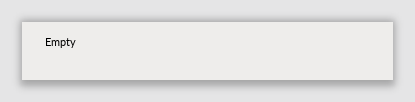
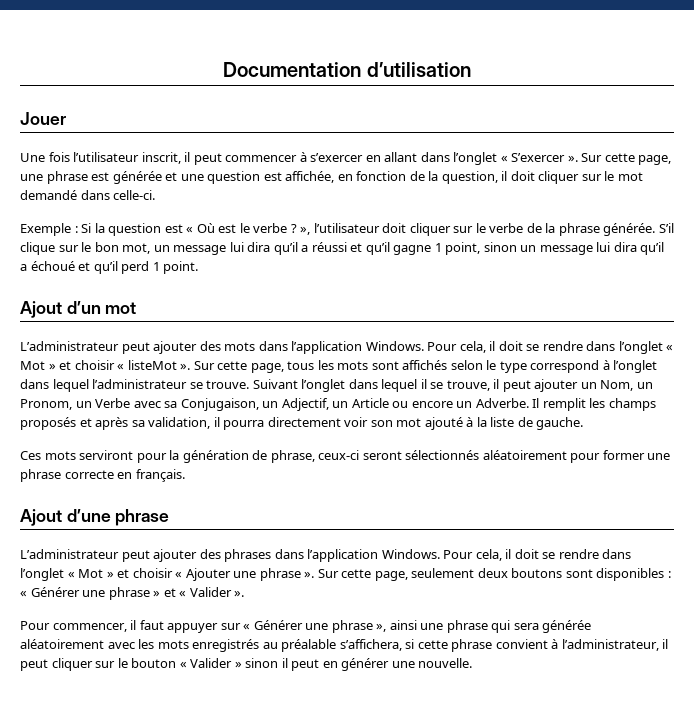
- Empty
+ Documentation d’utilisation
+ Jouer
+ Une fois l’utilisateur inscrit, il peut commencer à s’exercer en allant dans l’onglet « S’exercer ». Sur cette page, une phrase est générée et une question est affichée, en fonction de la question, il doit cliquer sur le mot demandé dans celle-ci.
+ Exemple : Si la question est « Où est le verbe ? », l’utilisateur doit cliquer sur le verbe de la phrase générée. S’il clique sur le bon mot, un message lui dira qu’il a réussi et qu’il gagne 1 point, sinon un message lui dira qu’il a échoué et qu’il perd 1 point.
+ Ajout d’un mot
+ L’administrateur peut ajouter des mots dans l’application Windows. Pour cela, il doit se rendre dans l’onglet « Mot » et choisir « listeMot ». Sur cette page, tous les mots sont affichés selon le type correspond à l’onglet dans lequel l’administrateur se trouve. Suivant l’onglet dans lequel il se trouve, il peut ajouter un Nom, un Pronom, un Verbe avec sa Conjugaison, un Adjectif, un Article ou encore un Adverbe. Il remplit les champs proposés et après sa validation, il pourra directement voir son mot ajouté à la liste de gauche.
+ Ces mots serviront pour la génération de phrase, ceux-ci seront sélectionnés aléatoirement pour former une phrase correcte en français.
+ Ajout d’une phrase
+ L’administrateur peut ajouter des phrases dans l’application Windows. Pour cela, il doit se rendre dans l’onglet « Mot » et choisir « Ajouter une phrase ». Sur cette page, seulement deux boutons sont disponibles : « Générer une phrase » et « Valider ».
+ Pour commencer, il faut appuyer sur « Générer une phrase », ainsi une phrase qui sera générée aléatoirement avec les mots enregistrés au préalable s’affichera, si cette phrase convient à l’administrateur, il peut cliquer sur le bouton « Valider » sinon il peut en générer une nouvelle.

